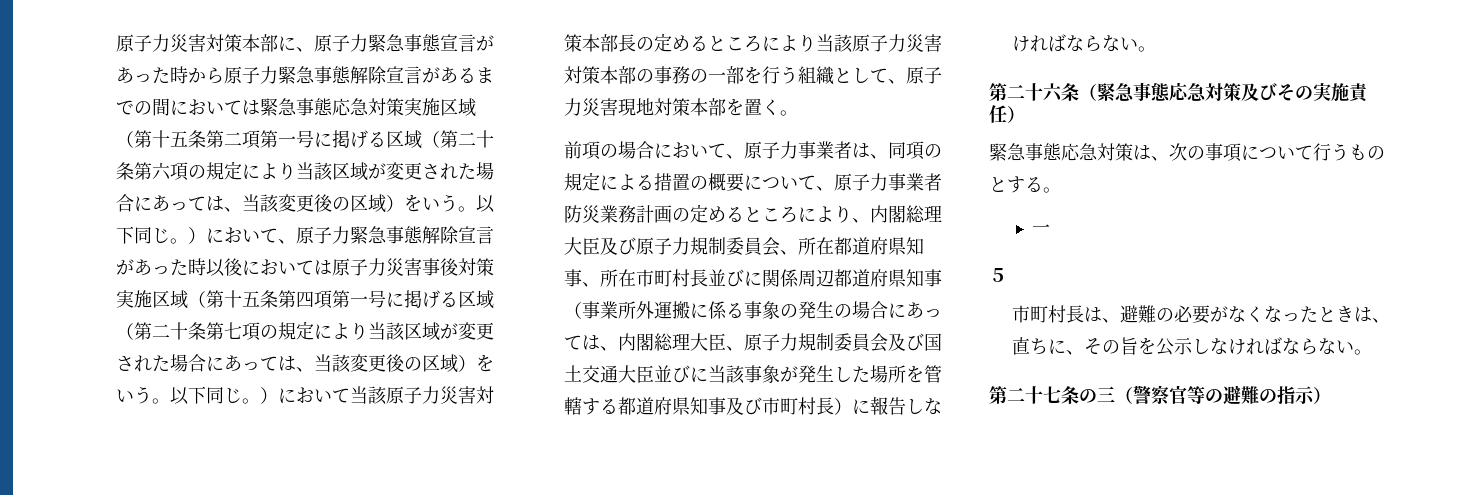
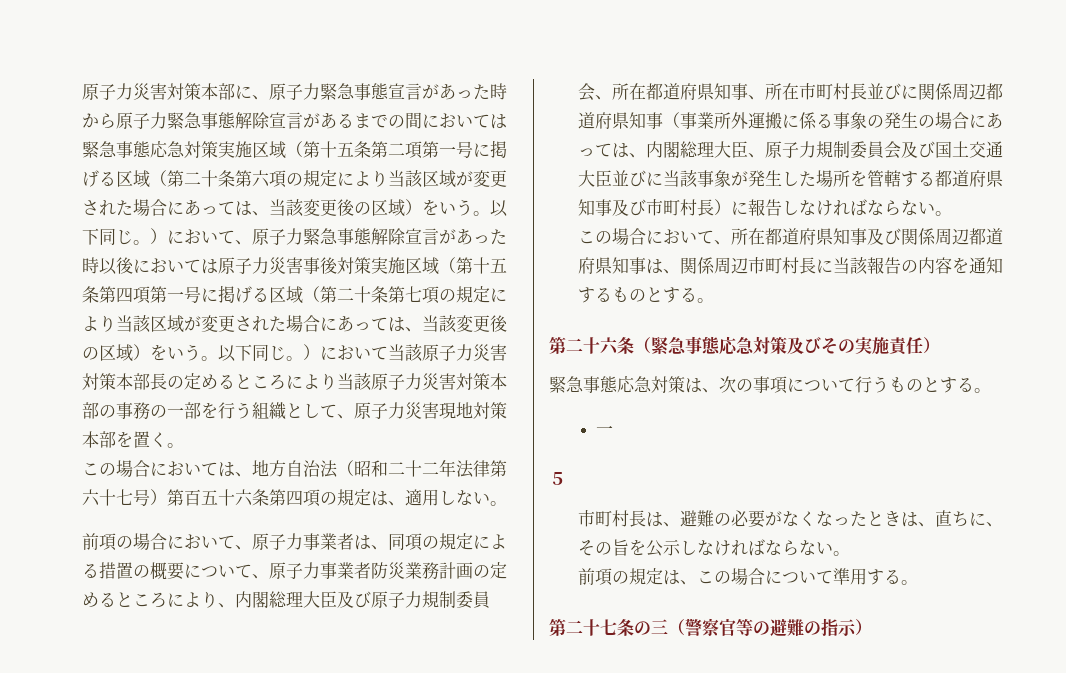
+ この場合においては、地方自治法（昭和二十二年法律第六十七号）第百五十六条第四項の規定は、適用しない。
+ この場合において、所在都道府県知事及び関係周辺都道府県知事は、関係周辺市町村長に当該報告の内容を通知するものとする。
+ 前項の規定は、この場合について準用する。

